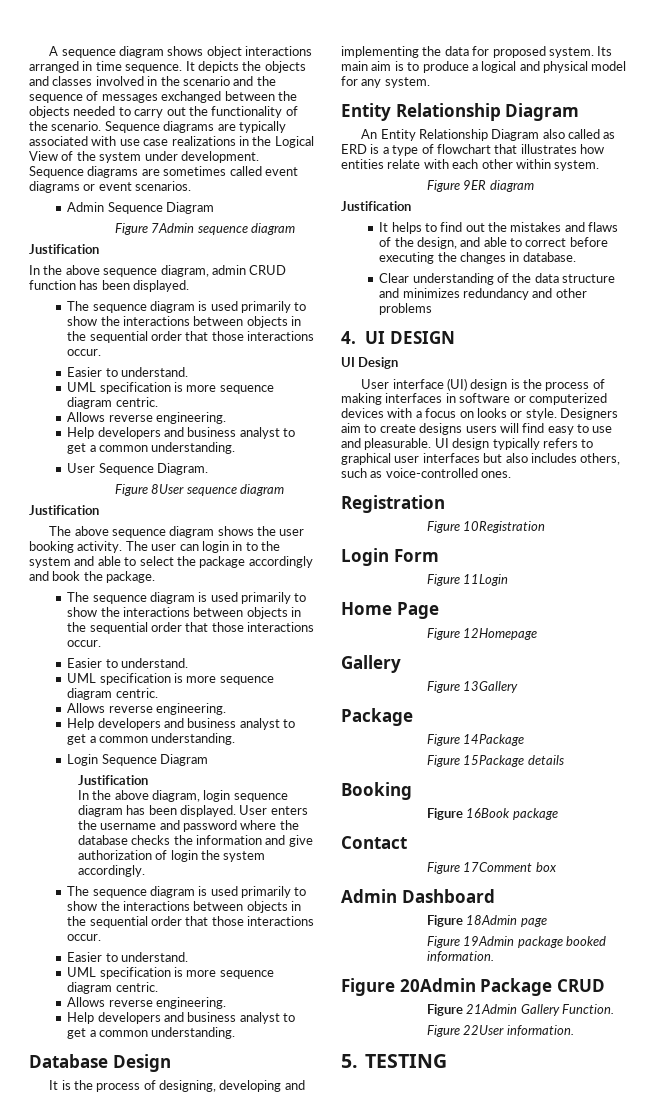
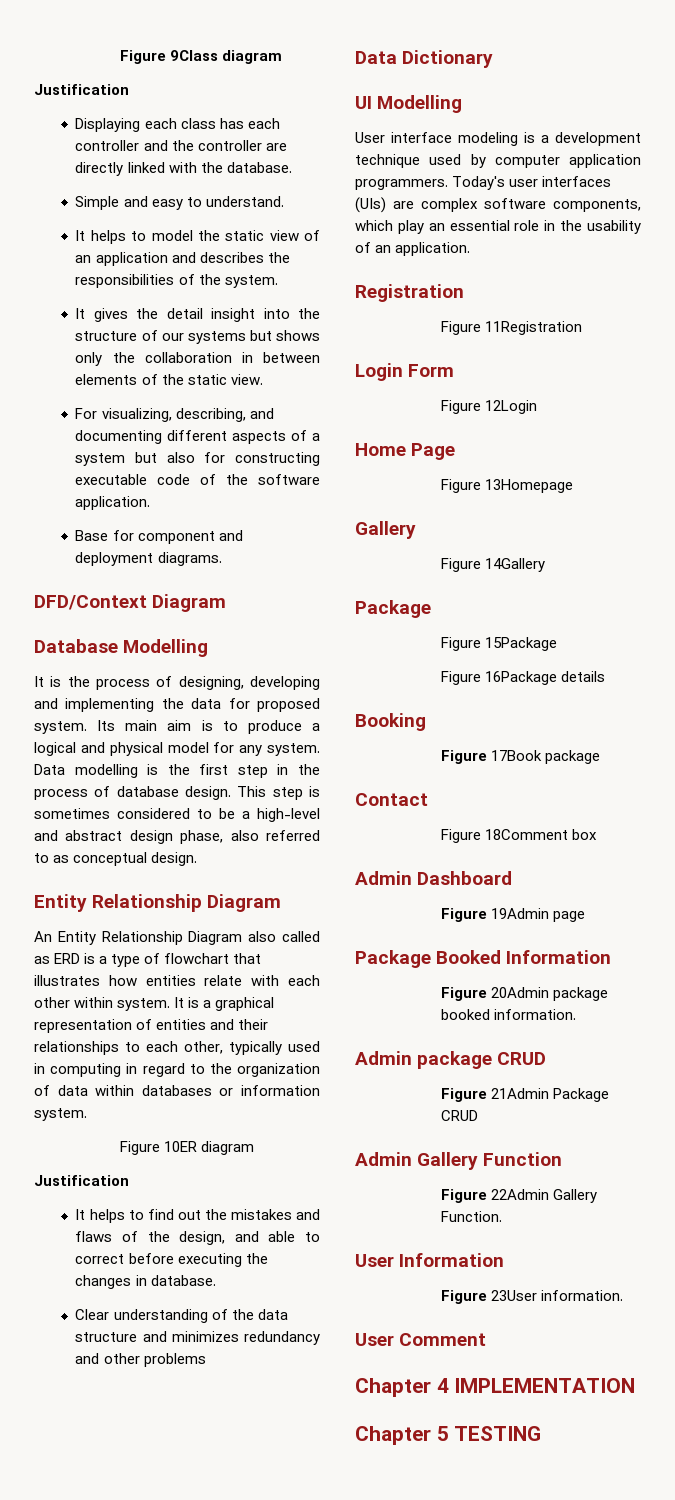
- A sequence diagram shows object interactions arranged in time sequence. It depicts the objects and classes involved in the scenario and the sequence of messages exchanged between the objects needed to carry out the functionality of the scenario. Sequence diagrams are typically associated with use case realizations in the Logical View of the system under development. Sequence diagrams are sometimes called event diagrams or event scenarios.
- Admin Sequence Diagram
- Figure 7Admin sequence diagram
+ Figure 9Class diagram
  Justification
- In the above sequence diagram, admin CRUD function has been displayed.
- The sequence diagram is used primarily to show the interactions between objects in the sequential order that those interactions occur.
- Easier to understand.
- UML specification is more sequence diagram centric.
- Allows reverse engineering.
- Help developers and business analyst to get a common understanding.
- User Sequence Diagram.
- Figure 8User sequence diagram
- Justification
- The above sequence diagram shows the user booking activity. The user can login in to the system and able to select the package accordingly and book the package.
- The sequence diagram is used primarily to show the interactions between objects in the sequential order that those interactions occur.
- Easier to understand.
- UML specification is more sequence diagram centric.
- Allows reverse engineering.
- Help developers and business analyst to get a common understanding.
- Login Sequence Diagram
- Justification
- In the above diagram, login sequence diagram has been displayed. User enters the username and password where the database checks the information and give authorization of login the system accordingly.
- The sequence diagram is used primarily to show the interactions between objects in the sequential order that those interactions occur.
- Easier to understand.
- UML specification is more sequence diagram centric.
- Allows reverse engineering.
- Help developers and business analyst to get a common understanding.
+ Displaying each class has each controller and the controller are directly linked with the database.
+ Simple and easy to understand.
+ It helps to model the static view of an application and describes the responsibilities of the system.
+ It gives the detail insight into the structure of our systems but shows only the collaboration in between elements of the static view.
+ For visualizing, describing, and documenting different aspects of a system but also for constructing executable code of the software application.
+ Base for component and deployment diagrams.
+ DFD/Context Diagram
- Database Design
+ Database Modelling
+ Data modelling is the first step in the process of database design. This step is sometimes considered to be a high-level and abstract design phase, also referred to as conceptual design.
- An Entity Relationship Diagram also called as ERD is a type of flowchart that illustrates how entities relate with each other within system.
- Figure 9ER diagram
+ An Entity Relationship Diagram also called as ERD is a type of flowchart that illustrates how entities relate with each other within system. It is a graphical representation of entities and their relationships to each other, typically used in computing in regard to the organization of data within databases or information system.
+ Figure 10ER diagram
- 4. UI DESIGN
- UI Design
+ Data Dictionary
+ UI Modelling
- User interface (UI) design is the process of making interfaces in software or computerized devices with a focus on looks or style. Designers aim to create designs users will find easy to use and pleasurable. UI design typically refers to graphical user interfaces but also includes others, such as voice-controlled ones.
+ User interface modeling is a development technique used by computer application programmers. Today's user interfaces (UIs) are complex software components, which play an essential role in the usability of an application.
- Figure 10Registration
+ Figure 11Registration
- Figure 11Login
+ Figure 12Login
- Figure 12Homepage
+ Figure 13Homepage
- Figure 13Gallery
+ Figure 14Gallery
- Figure 14Package
- Figure 15Package details
+ Figure 15Package
+ Figure 16Package details
- Figure 16Book package
+ Figure 17Book package
- Figure 17Comment box
+ Figure 18Comment box
- Figure 18Admin page
+ Figure 19Admin page
- Figure 19Admin package booked information.
+ Package Booked Information
+ Figure 20Admin package booked information.
- Figure 20Admin Package CRUD
+ Admin package CRUD
- Figure 21Admin Gallery Function.
+ Figure 21Admin Package CRUD
+ Admin Gallery Function
+ Figure 22Admin Gallery Function.
- Figure 22User information.
- 5. TESTING
+ User Information
+ Figure 23User information.
+ User Comment
+ Chapter 4 IMPLEMENTATION
+ Chapter 5 TESTING

